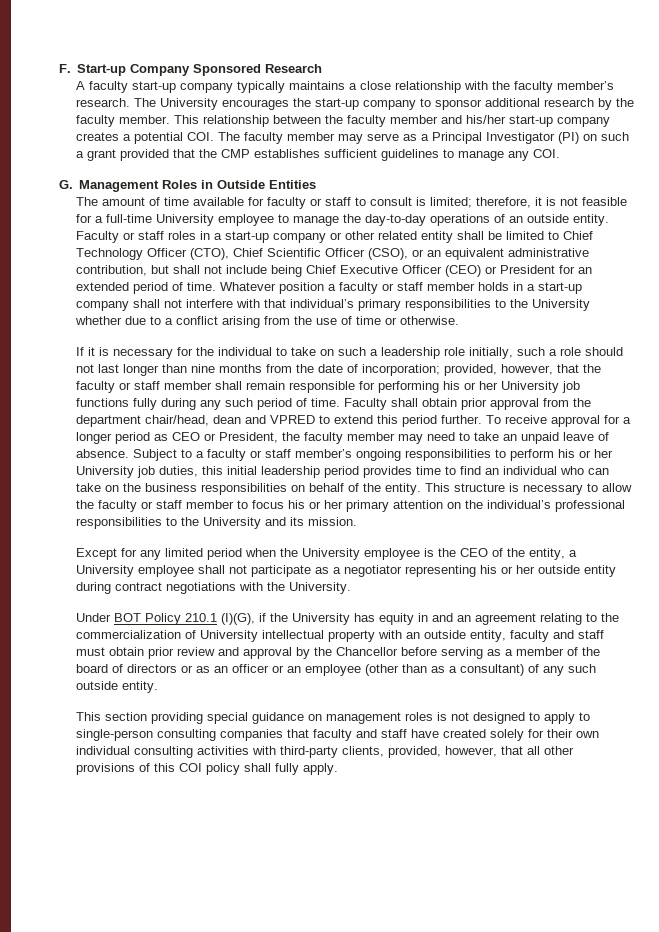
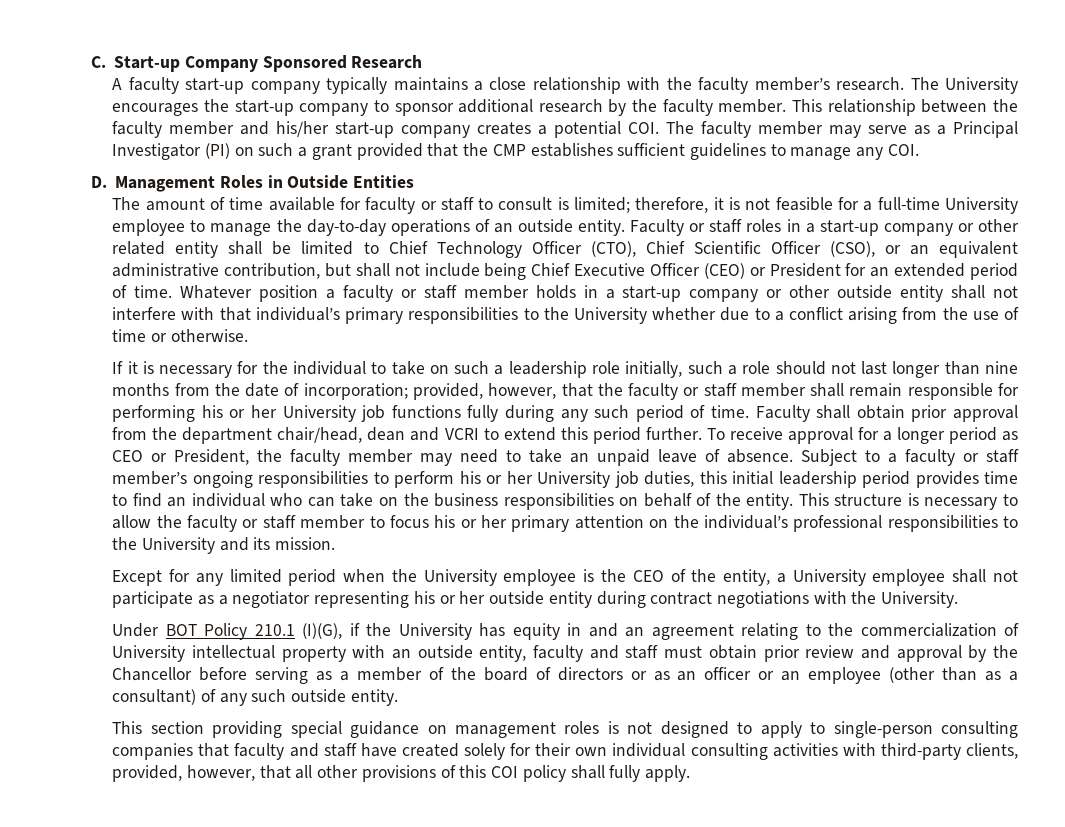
- F. Start-up Company Sponsored Research
+ C. Start-up Company Sponsored Research
- G. Management Roles in Outside Entities
+ D. Management Roles in Outside Entities
- Whatever position a faculty or staff member holds in a start-up company shall not interfere with that individual’s primary responsibilities to the University whether due to a conflict arising from the use of time or otherwise.
+ Whatever position a faculty or staff member holds in a start-up company or other outside entity shall not interfere with that individual’s primary responsibilities to the University whether due to a conflict arising from the use of time or otherwise.
- Faculty shall obtain prior approval from the department chair/head, dean and VPRED to extend this period further.
+ Faculty shall obtain prior approval from the department chair/head, dean and VCRI to extend this period further.

